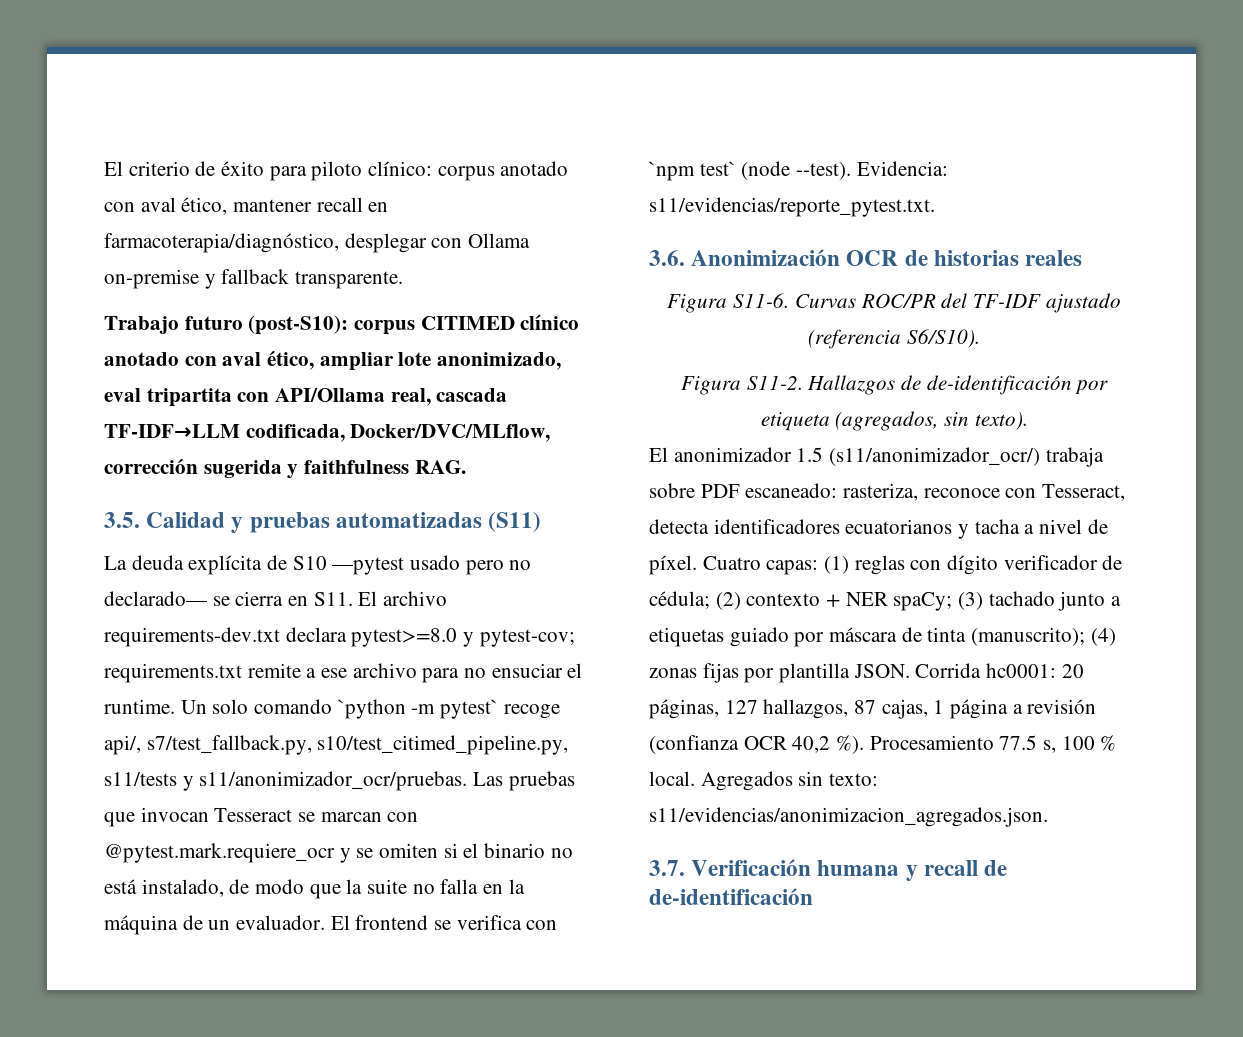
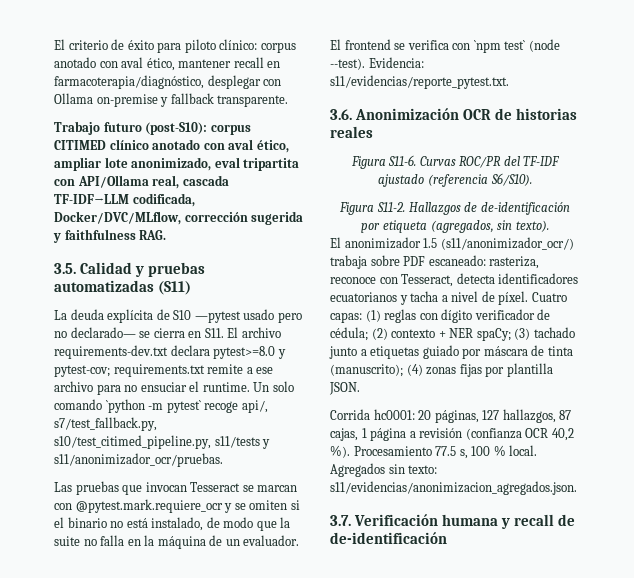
- Un solo comando `python -m pytest` recoge api/, s7/test_fallback.py, s10/test_citimed_pipeline.py, s11/tests y s11/anonimizador_ocr/pruebas. Las pruebas que invocan Tesseract se marcan con @pytest.mark.requiere_ocr y se omiten si el binario no está instalado, de modo que la suite no falla en la máquina de un evaluador.
+ Un solo comando `python -m pytest` recoge api/, s7/test_fallback.py, s10/test_citimed_pipeline.py, s11/tests y s11/anonimizador_ocr/pruebas.
+ Las pruebas que invocan Tesseract se marcan con @pytest.mark.requiere_ocr y se omiten si el binario no está instalado, de modo que la suite no falla en la máquina de un evaluador.
- Cuatro capas: (1) reglas con dígito verificador de cédula; (2) contexto + NER spaCy; (3) tachado junto a etiquetas guiado por máscara de tinta (manuscrito); (4) zonas fijas por plantilla JSON. Corrida hc0001: 20 páginas, 127 hallazgos, 87 cajas, 1 página a revisión (confianza OCR 40,2 %).
+ Cuatro capas: (1) reglas con dígito verificador de cédula; (2) contexto + NER spaCy; (3) tachado junto a etiquetas guiado por máscara de tinta (manuscrito); (4) zonas fijas por plantilla JSON.
+ Corrida hc0001: 20 páginas, 127 hallazgos, 87 cajas, 1 página a revisión (confianza OCR 40,2 %).

